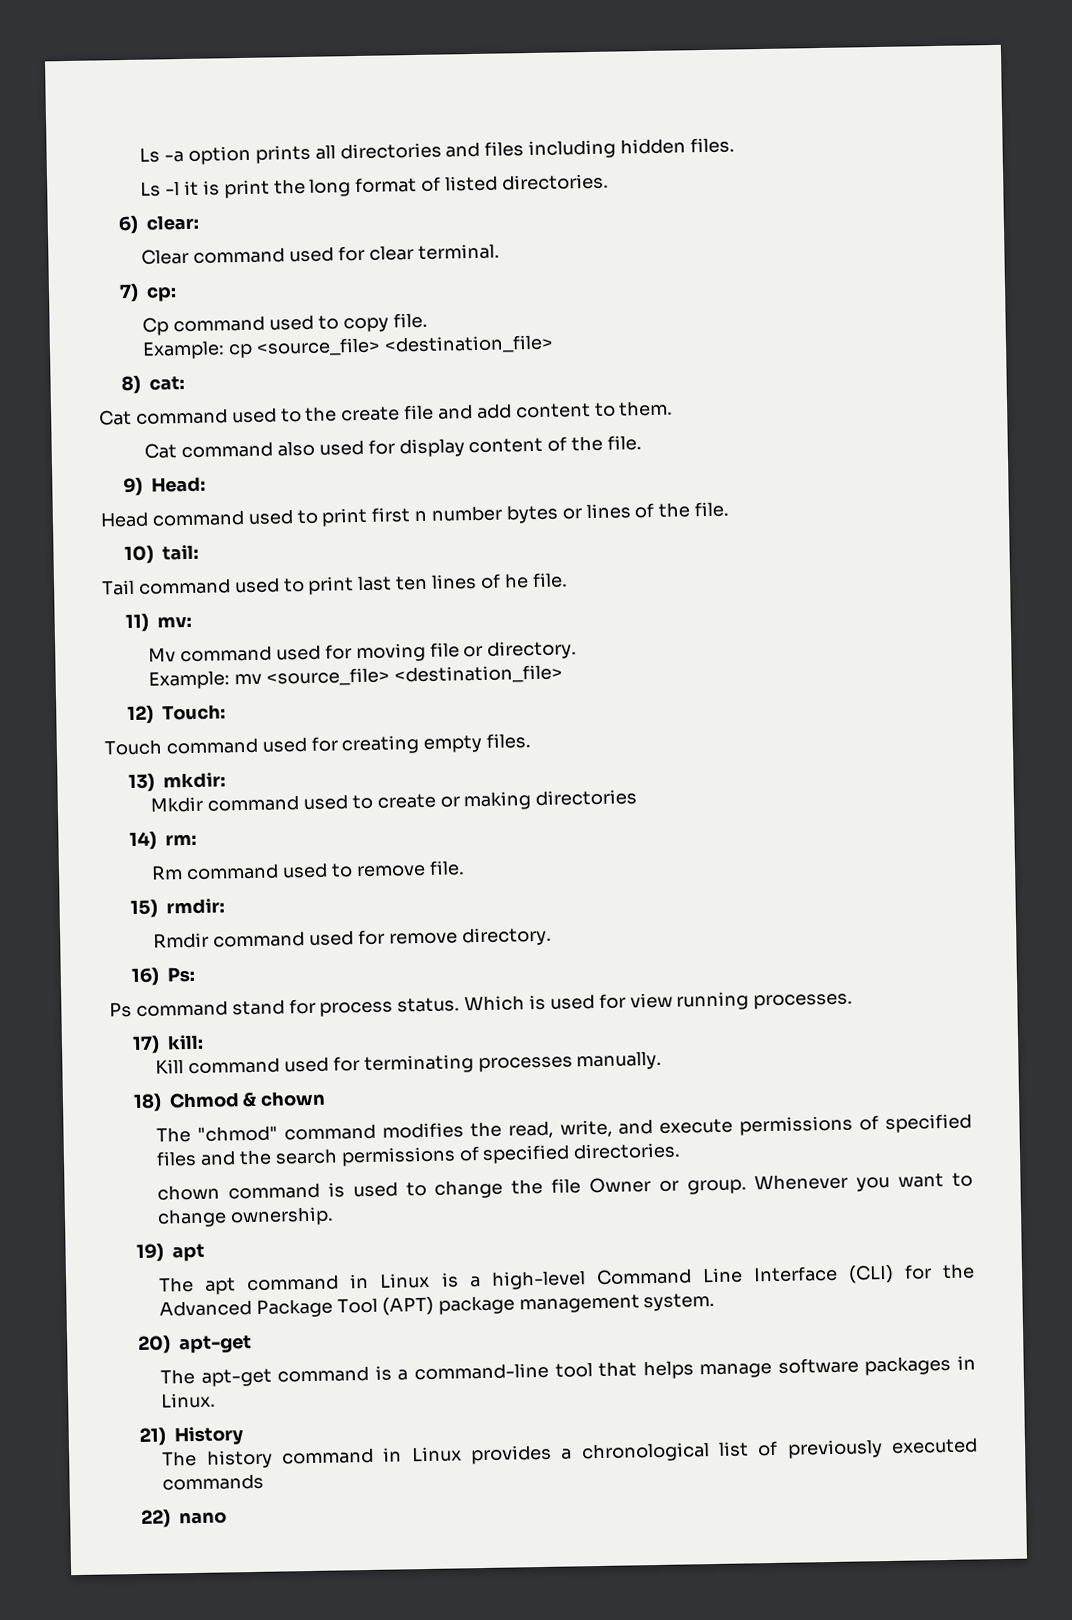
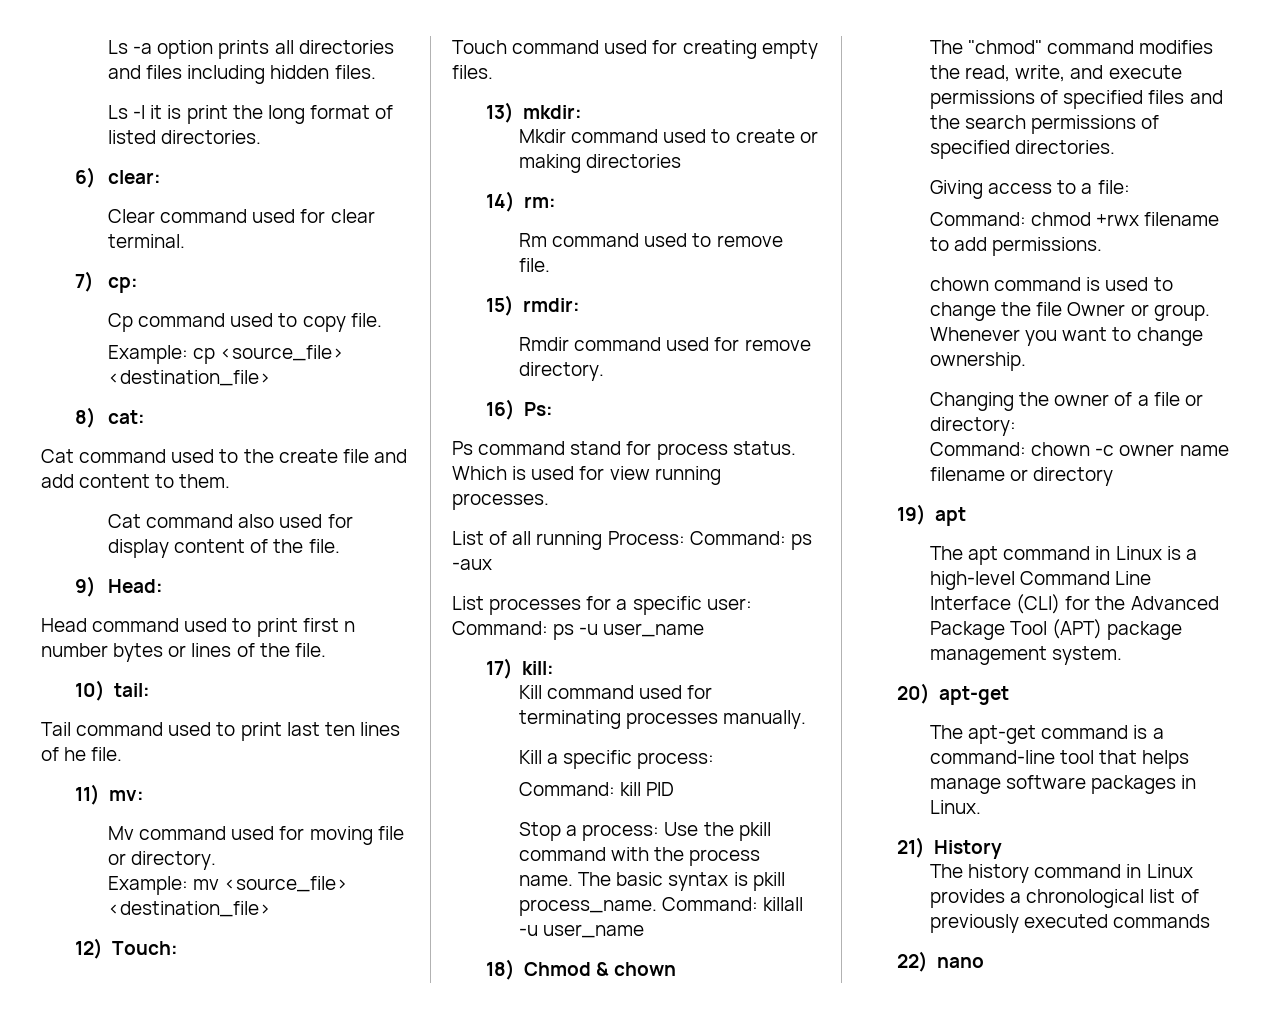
+ List of all running Process: Command: ps -aux
+ List processes for a specific user: Command: ps -u user_name
+ Kill a specific process:
+ Command: kill PID
+ Stop a process: Use the pkill command with the process name. The basic syntax is pkill process_name. Command: killall -u user_name
+ Giving access to a file:
+ Command: chmod +rwx filename to add permissions.
+ Changing the owner of a file or directory:
+ Command: chown -c owner name filename or directory

